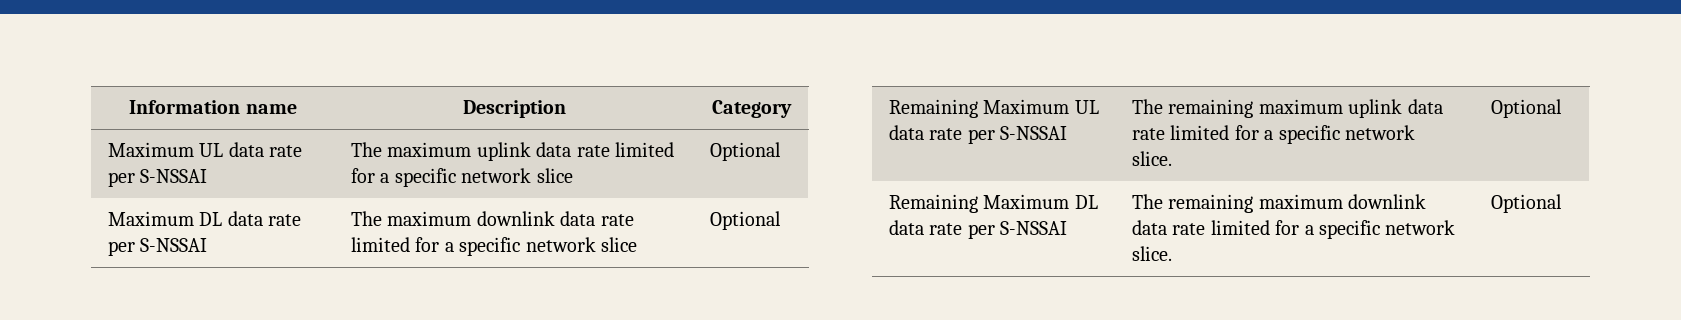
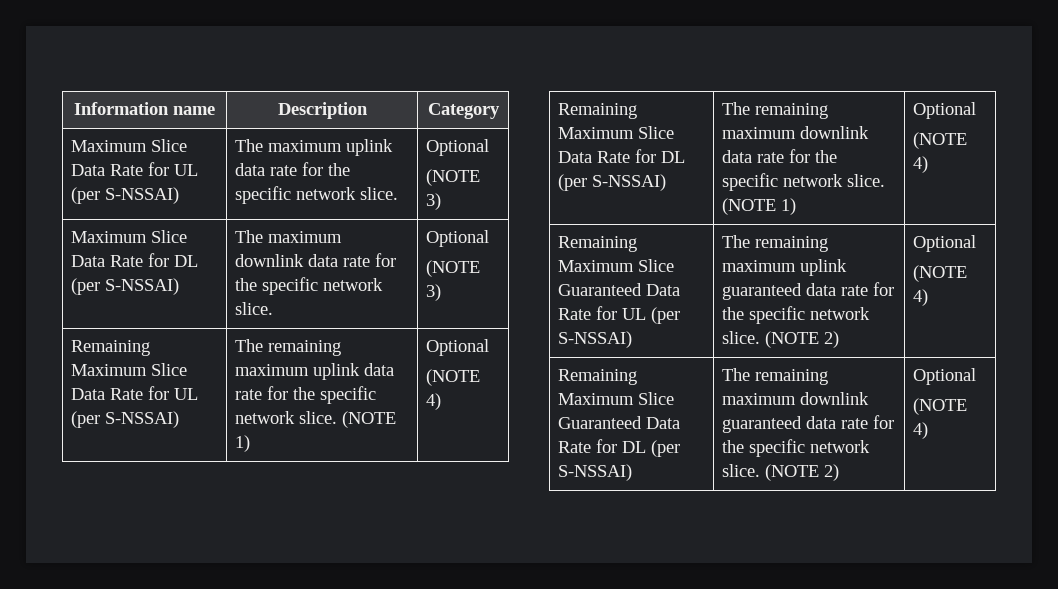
- Maximum UL data rate per S-NSSAI | The maximum uplink data rate limited for a specific network slice | Optional
- Maximum DL data rate per S-NSSAI | The maximum downlink data rate limited for a specific network slice | Optional
- Remaining Maximum UL data rate per S-NSSAI | The remaining maximum uplink data rate limited for a specific network slice. | Optional
- Remaining Maximum DL data rate per S-NSSAI | The remaining maximum downlink data rate limited for a specific network slice. | Optional
+ Maximum Slice Data Rate for UL (per S-NSSAI) | The maximum uplink data rate for the specific network slice. | Optional
+ (NOTE 3)
+ Maximum Slice Data Rate for DL (per S-NSSAI) | The maximum downlink data rate for the specific network slice. | Optional
+ (NOTE 3)
+ Remaining Maximum Slice Data Rate for UL (per S-NSSAI) | The remaining maximum uplink data rate for the specific network slice. (NOTE 1) | Optional
+ (NOTE 4)
+ Remaining Maximum Slice Data Rate for DL (per S-NSSAI) | The remaining maximum downlink data rate for the specific network slice. (NOTE 1) | Optional
+ (NOTE 4)
+ Remaining Maximum Slice Guaranteed Data Rate for UL (per S-NSSAI) | The remaining maximum uplink guaranteed data rate for the specific network slice. (NOTE 2) | Optional
+ (NOTE 4)
+ Remaining Maximum Slice Guaranteed Data Rate for DL (per S-NSSAI) | The remaining maximum downlink guaranteed data rate for the specific network slice. (NOTE 2) | Optional
+ (NOTE 4)

